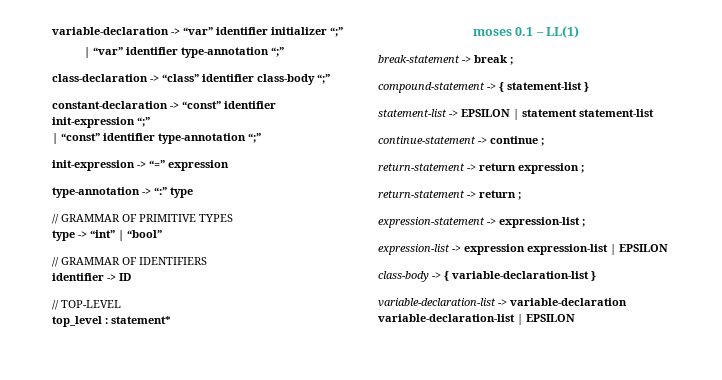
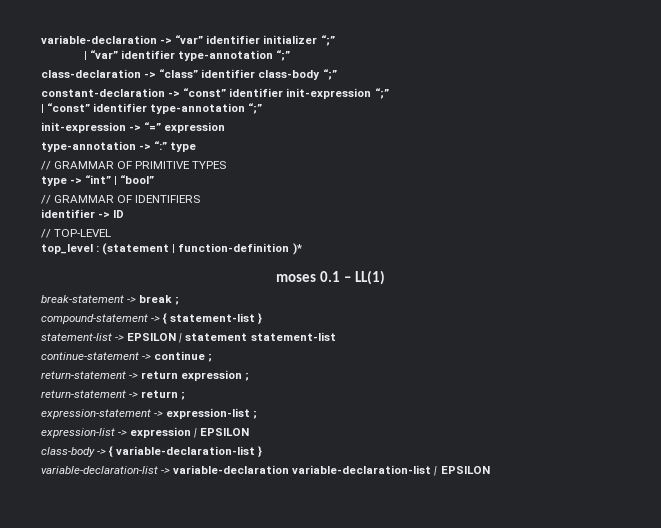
- top_level : statement*
+ top_level : (statement | function-definition )*
- expression-list -> expression expression-list | EPSILON
+ expression-list -> expression | EPSILON

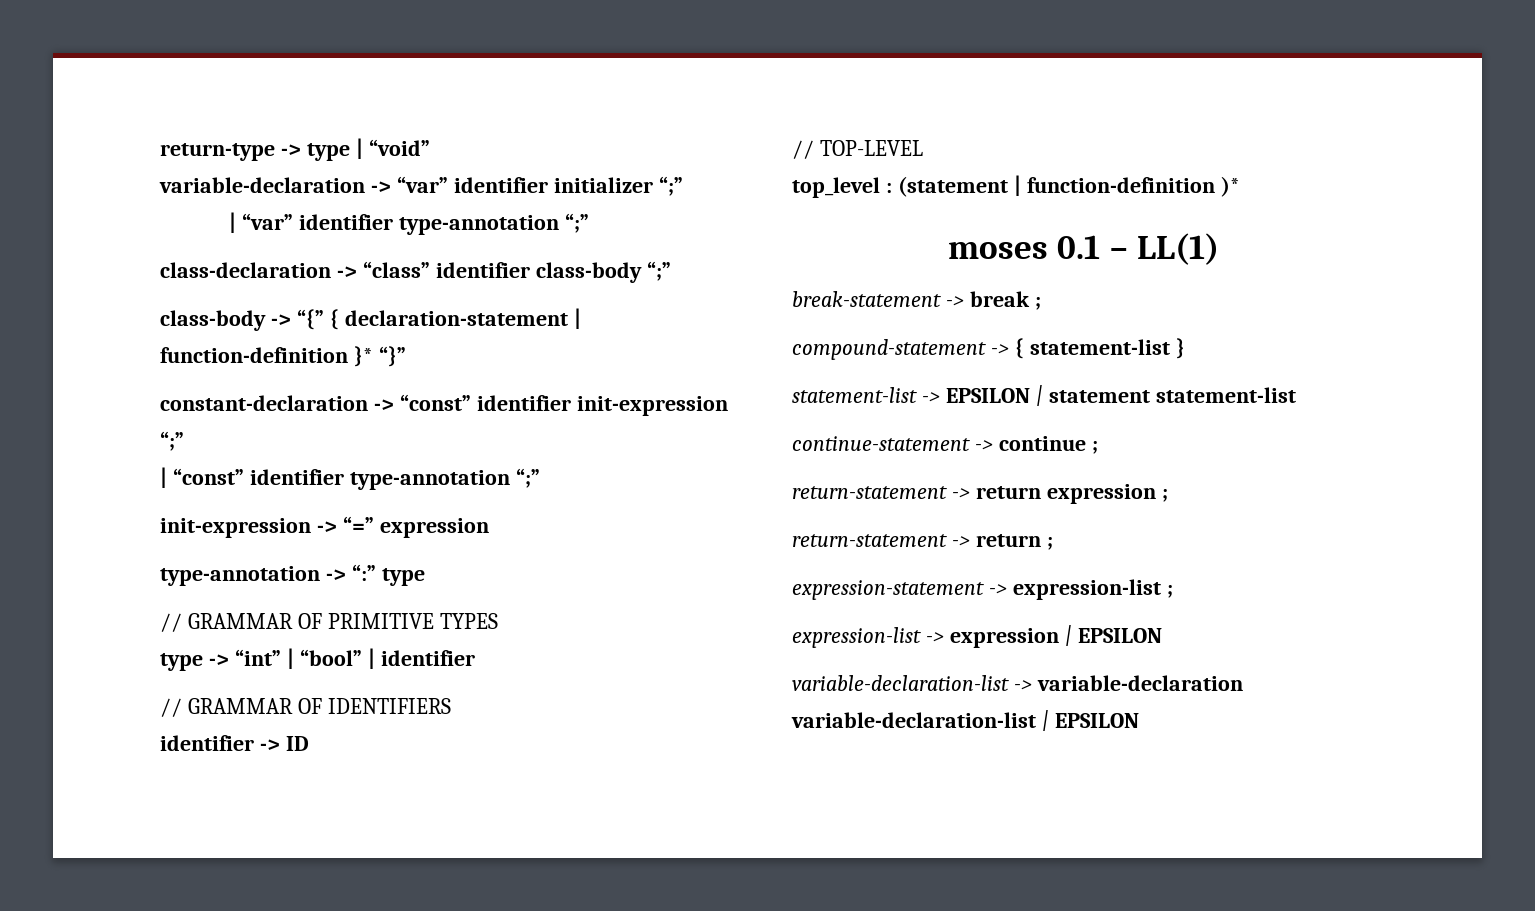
+ return-type -> type | “void”
+ class-body -> “{” { declaration-statement | function-definition }* “}”
- type -> “int” | “bool”
+ type -> “int” | “bool” | identifier
- class-body -> { variable-declaration-list }

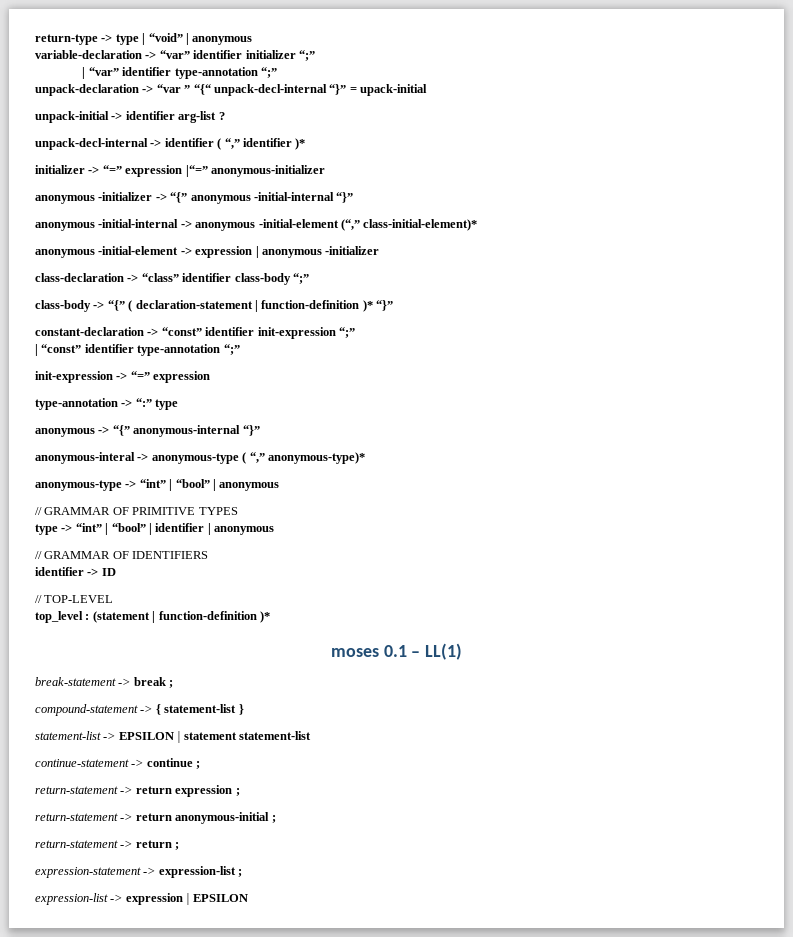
- return-type -> type | “void”
+ return-type -> type | “void” | anonymous
+ unpack-declaration -> “var ” “{“ unpack-decl-internal “}” = upack-initial
+ unpack-initial -> identifier arg-list ?
+ unpack-decl-internal -> identifier ( “,” identifier )*
+ initializer -> “=” expression |“=” anonymous-initializer
+ anonymous -initializer -> “{” anonymous -initial-internal “}”
+ anonymous -initial-internal -> anonymous -initial-element (“,” class-initial-element)*
+ anonymous -initial-element -> expression | anonymous -initializer
- class-body -> “{” { declaration-statement | function-definition }* “}”
+ class-body -> “{” ( declaration-statement | function-definition )* “}”
+ anonymous -> “{” anonymous-internal “}”
+ anonymous-interal -> anonymous-type ( “,” anonymous-type)*
+ anonymous-type -> “int” | “bool” | anonymous
- type -> “int” | “bool” | identifier
+ type -> “int” | “bool” | identifier | anonymous
+ return-statement -> return anonymous-initial ;
- variable-declaration-list -> variable-declaration variable-declaration-list | EPSILON

